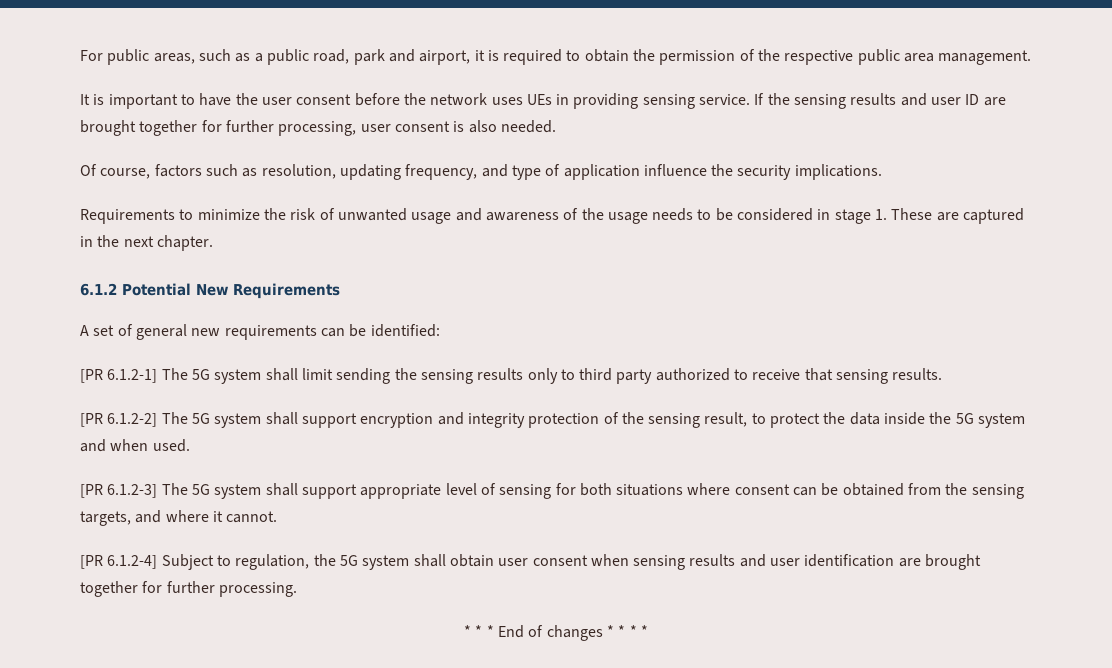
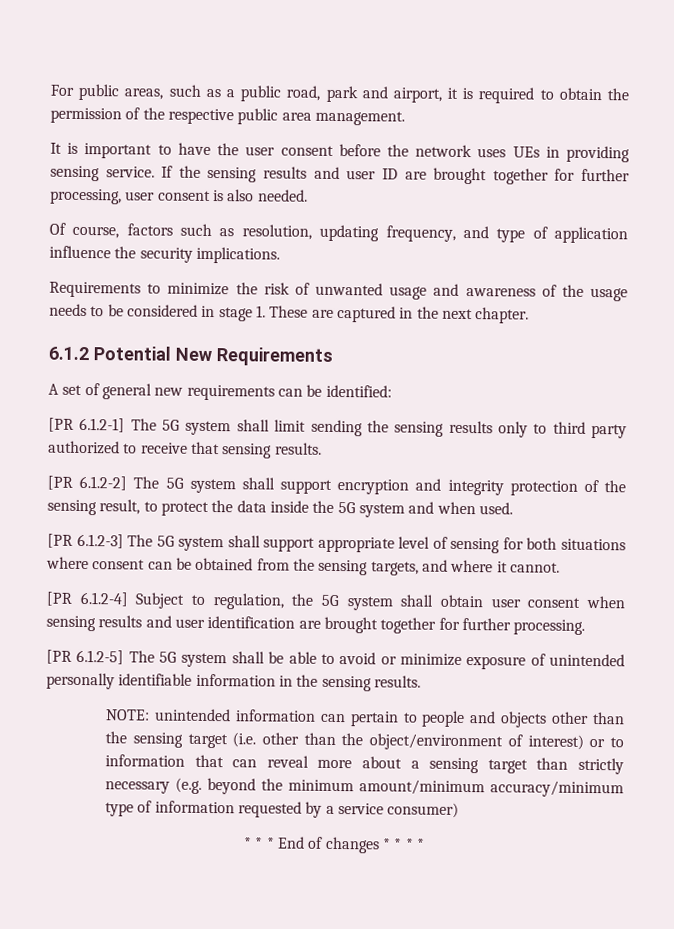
+ [PR 6.1.2-5] The 5G system shall be able to avoid or minimize exposure of unintended personally identifiable information in the sensing results.
+ NOTE: unintended information can pertain to people and objects other than the sensing target (i.e. other than the object/environment of interest) or to information that can reveal more about a sensing target than strictly necessary (e.g. beyond the minimum amount/minimum accuracy/minimum type of information requested by a service consumer)

